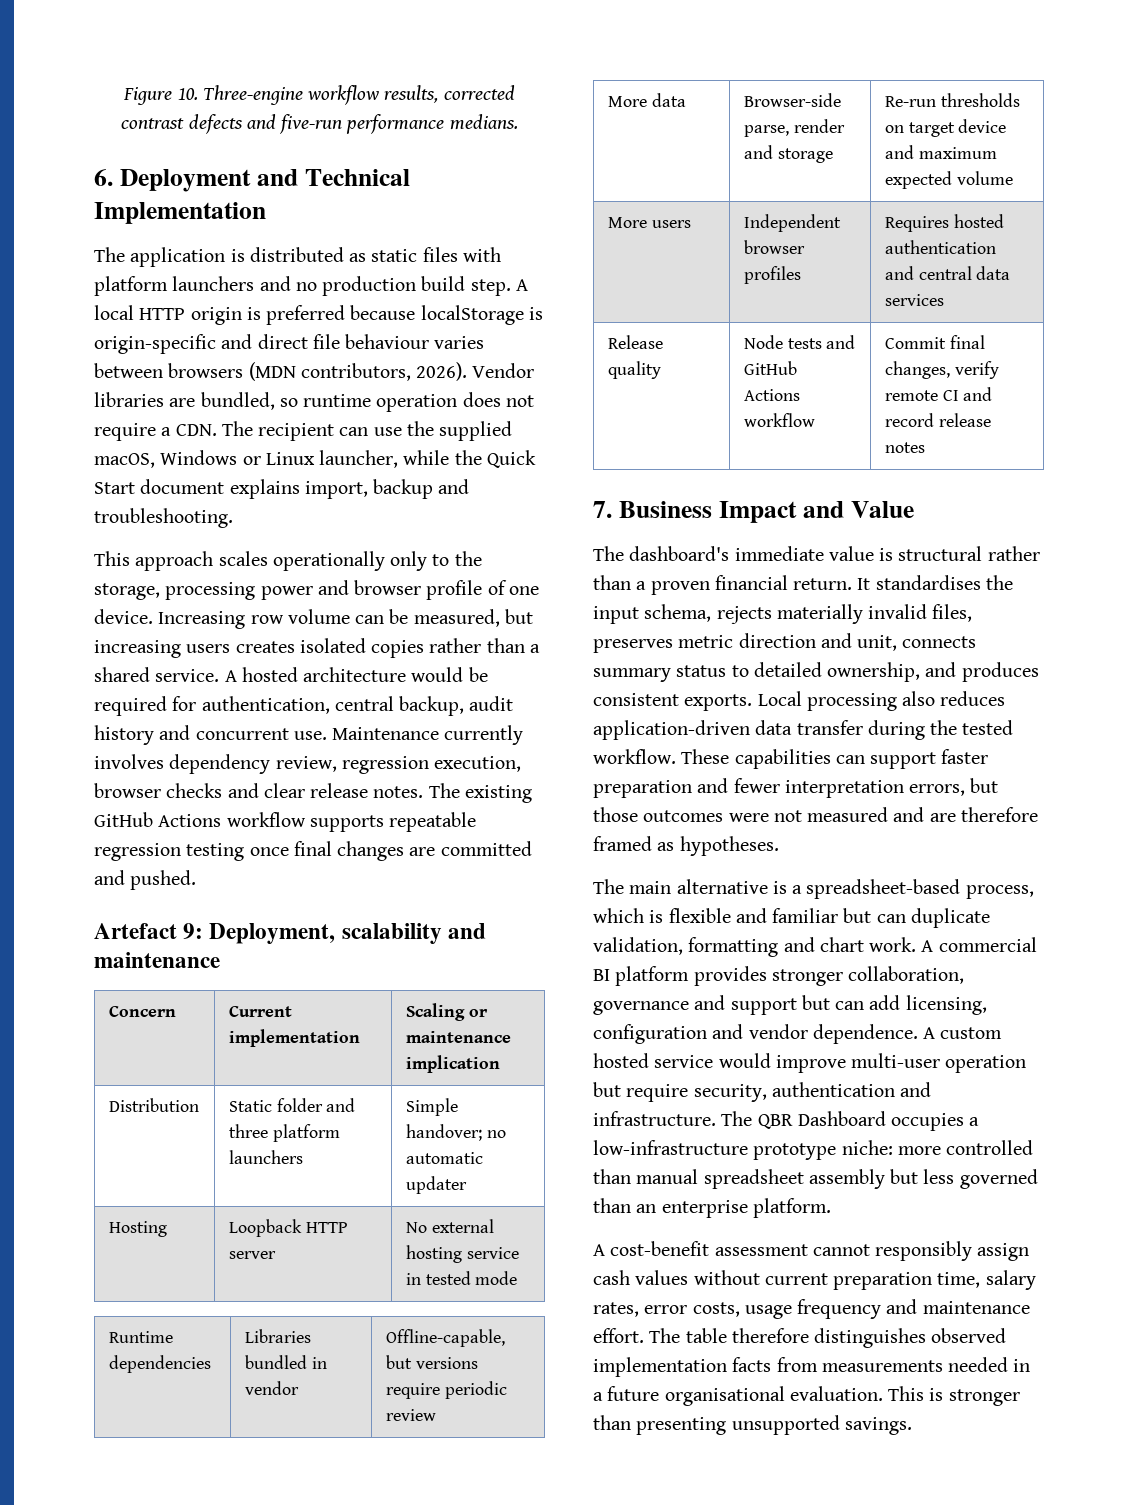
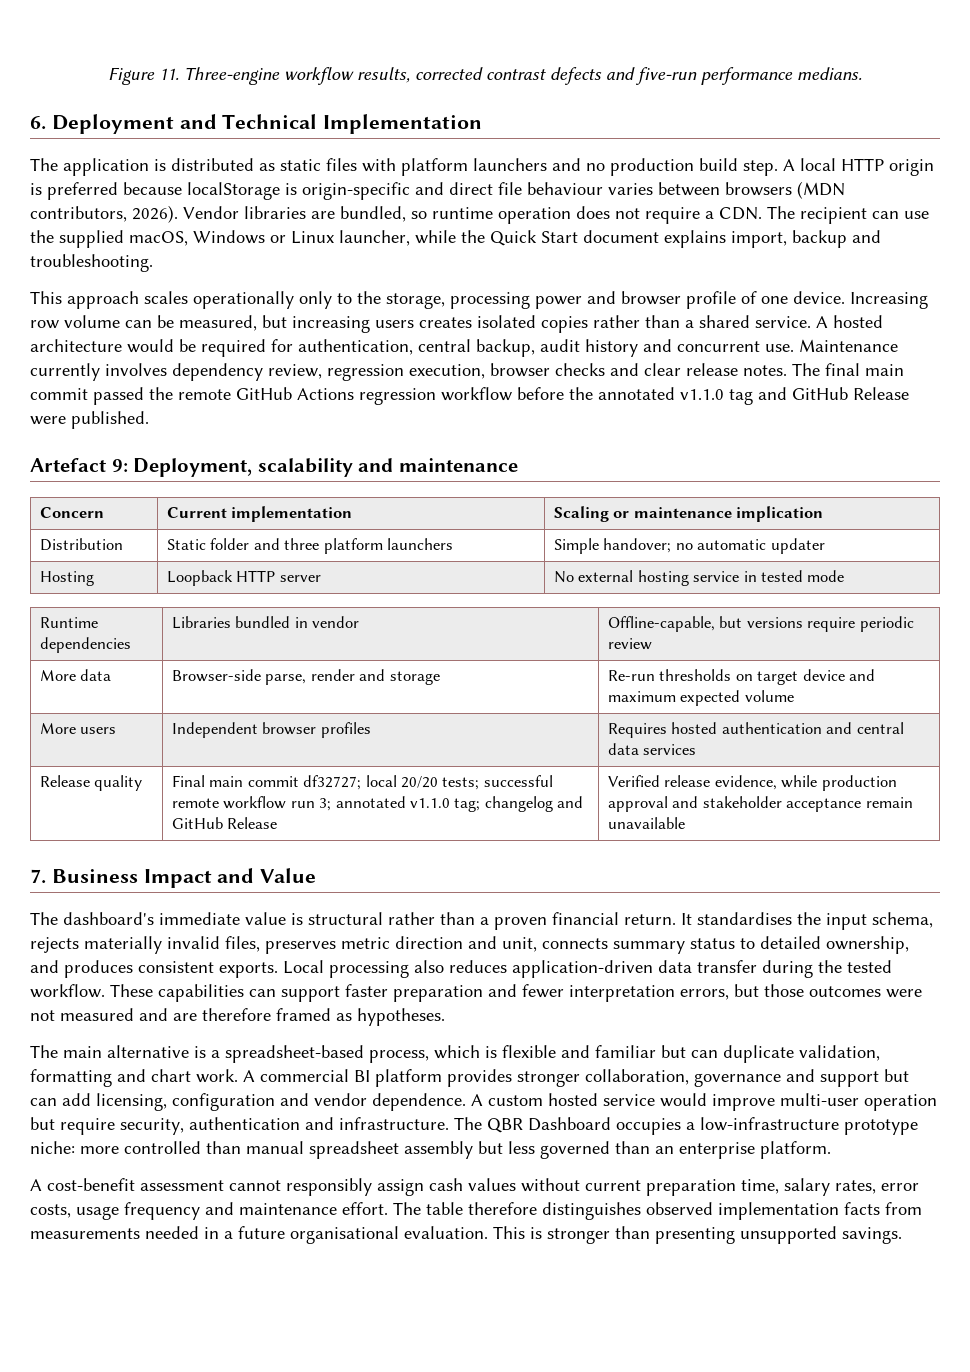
- Figure 10. Three-engine workflow results, corrected contrast defects and five-run performance medians.
+ Figure 11. Three-engine workflow results, corrected contrast defects and five-run performance medians.
- The existing GitHub Actions workflow supports repeatable regression testing once final changes are committed and pushed.
+ The final main commit passed the remote GitHub Actions regression workflow before the annotated v1.1.0 tag and GitHub Release were published.
- Release quality | Node tests and GitHub Actions workflow | Commit final changes, verify remote CI and record release notes
+ Release quality | Final main commit df32727; local 20/20 tests; successful remote workflow run 3; annotated v1.1.0 tag; changelog and GitHub Release | Verified release evidence, while production approval and stakeholder acceptance remain unavailable

